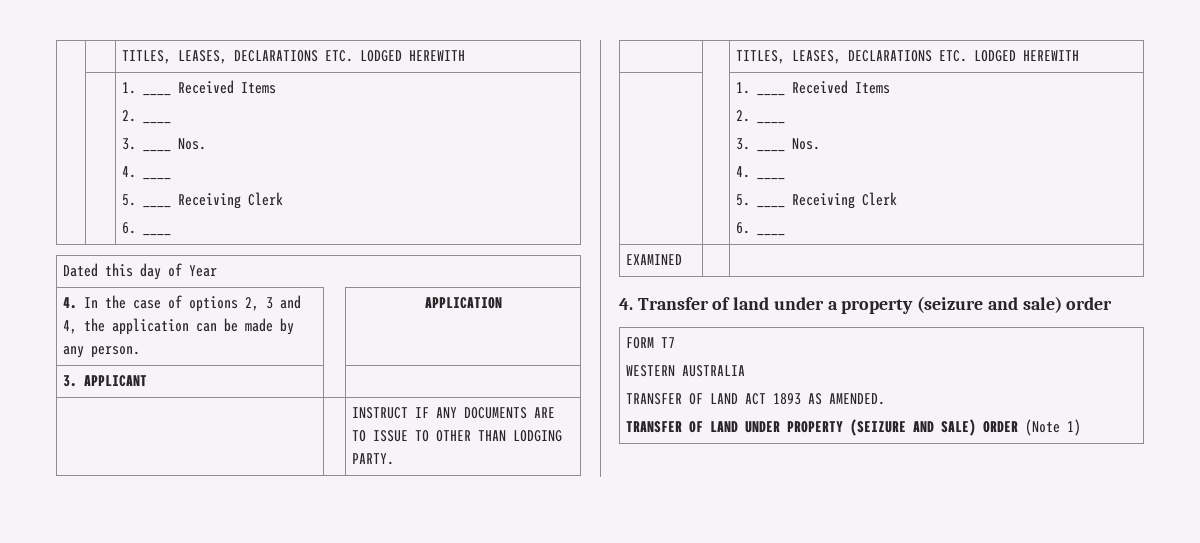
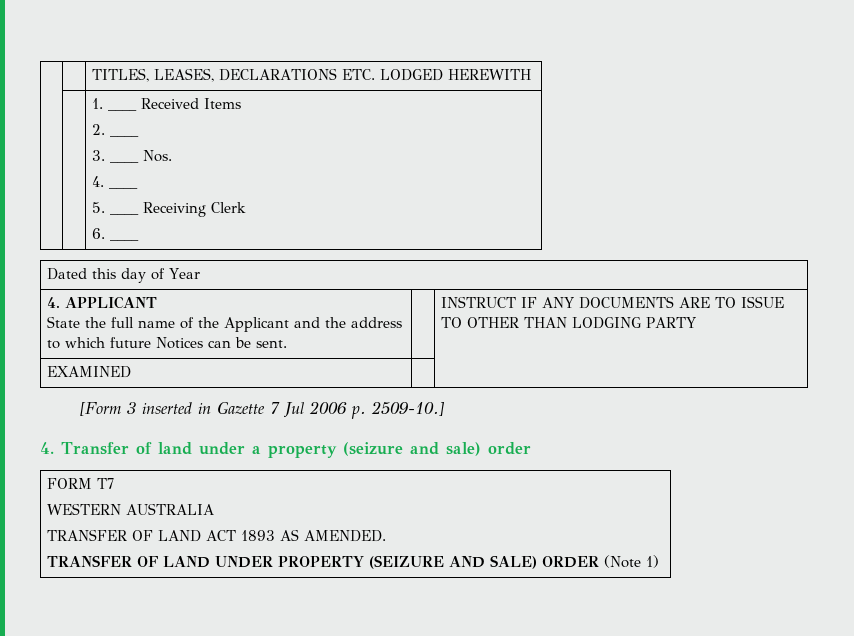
- 4. In the case of options 2, 3 and 4, the application can be made by any person. | | APPLICATION
- 3. APPLICANT | |
- | | INSTRUCT IF ANY DOCUMENTS ARE TO ISSUE TO OTHER THAN LODGING PARTY.
- | | TITLES, LEASES, DECLARATIONS ETC. LODGED HEREWITH
- | | 1. ____ Received Items
- 2. ____
- 3. ____ Nos.
- 4. ____
- 5. ____ Receiving Clerk
- 6. ____
+ 4. APPLICANT
+ State the full name of the Applicant and the address to which future Notices can be sent. | | INSTRUCT IF ANY DOCUMENTS ARE TO ISSUE TO OTHER THAN LODGING PARTY
  EXAMINED | |
+ [Form 3 inserted in Gazette 7 Jul 2006 p. 2509-10.]

